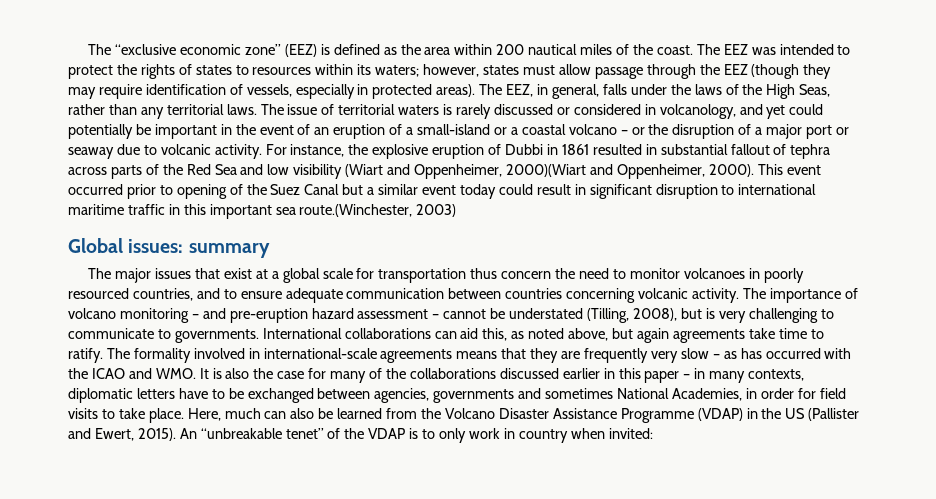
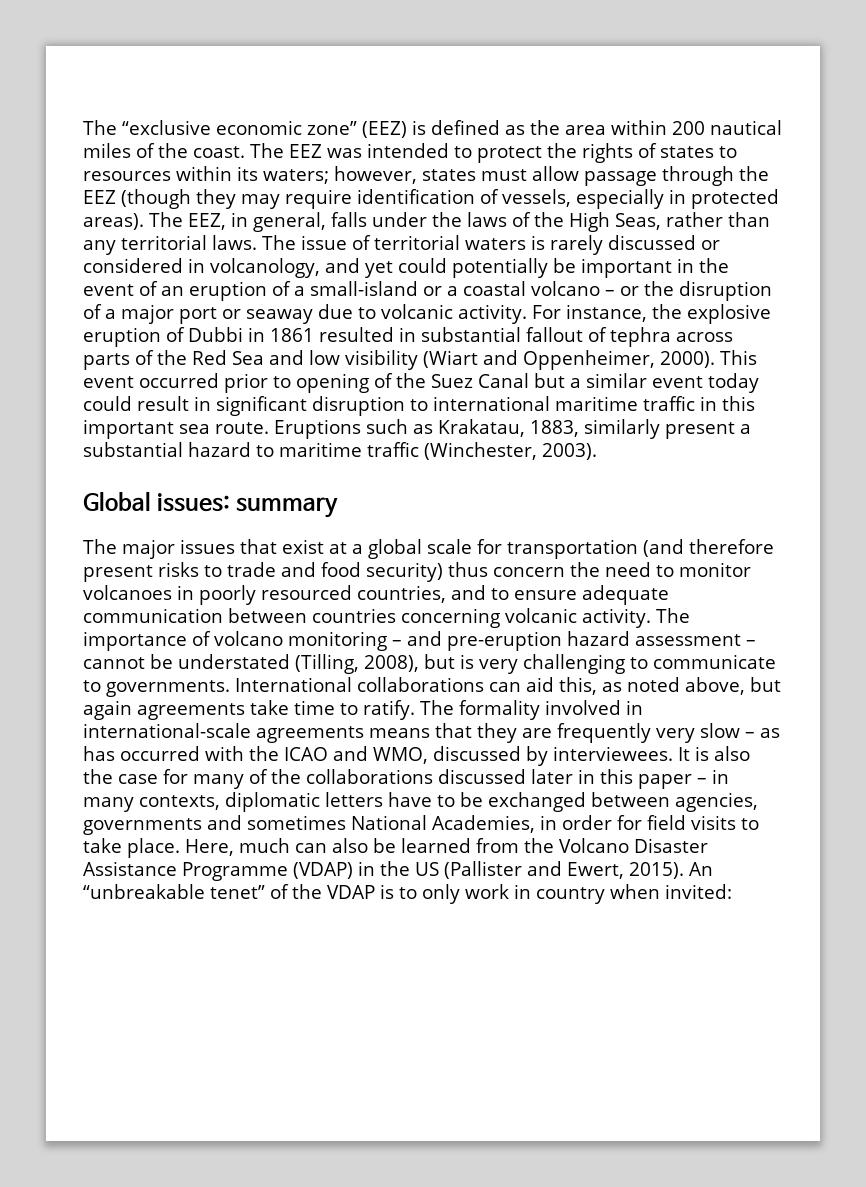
- For instance, the explosive eruption of Dubbi in 1861 resulted in substantial fallout of tephra across parts of the Red Sea and low visibility (Wiart and Oppenheimer, 2000)(Wiart and Oppenheimer, 2000).
+ For instance, the explosive eruption of Dubbi in 1861 resulted in substantial fallout of tephra across parts of the Red Sea and low visibility (Wiart and Oppenheimer, 2000).
- This event occurred prior to opening of the Suez Canal but a similar event today could result in significant disruption to international maritime traffic in this important sea route.(Winchester, 2003)
+ This event occurred prior to opening of the Suez Canal but a similar event today could result in significant disruption to international maritime traffic in this important sea route. Eruptions such as Krakatau, 1883, similarly present a substantial hazard to maritime traffic (Winchester, 2003).
- The major issues that exist at a global scale for transportation thus concern the need to monitor volcanoes in poorly resourced countries, and to ensure adequate communication between countries concerning volcanic activity.
+ The major issues that exist at a global scale for transportation (and therefore present risks to trade and food security) thus concern the need to monitor volcanoes in poorly resourced countries, and to ensure adequate communication between countries concerning volcanic activity.
- The formality involved in international-scale agreements means that they are frequently very slow – as has occurred with the ICAO and WMO. It is also the case for many of the collaborations discussed earlier in this paper – in many contexts, diplomatic letters have to be exchanged between agencies, governments and sometimes National Academies, in order for field visits to take place.
+ The formality involved in international-scale agreements means that they are frequently very slow – as has occurred with the ICAO and WMO, discussed by interviewees. It is also the case for many of the collaborations discussed later in this paper – in many contexts, diplomatic letters have to be exchanged between agencies, governments and sometimes National Academies, in order for field visits to take place.

